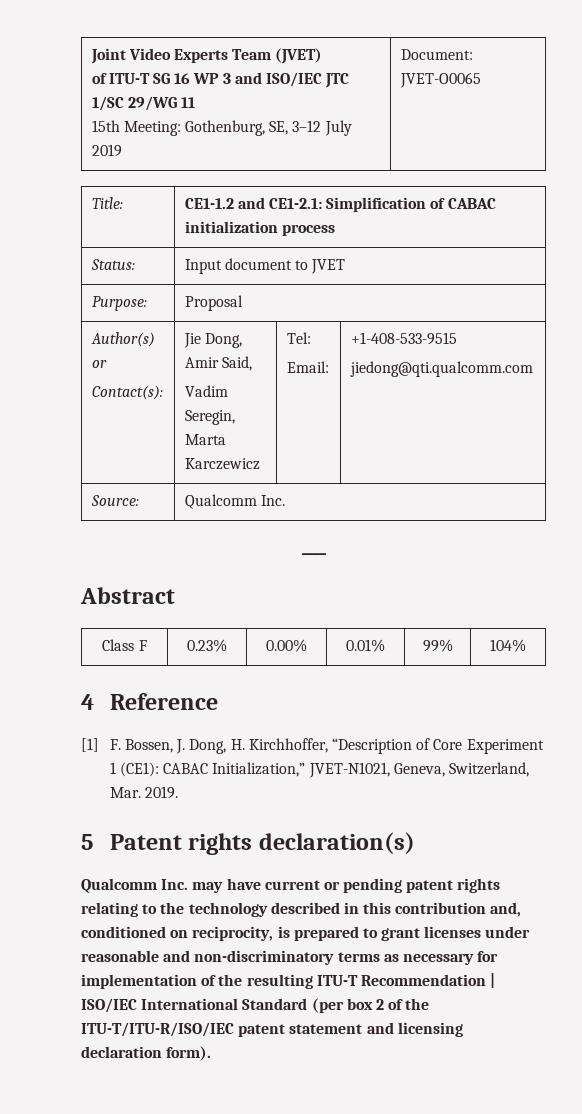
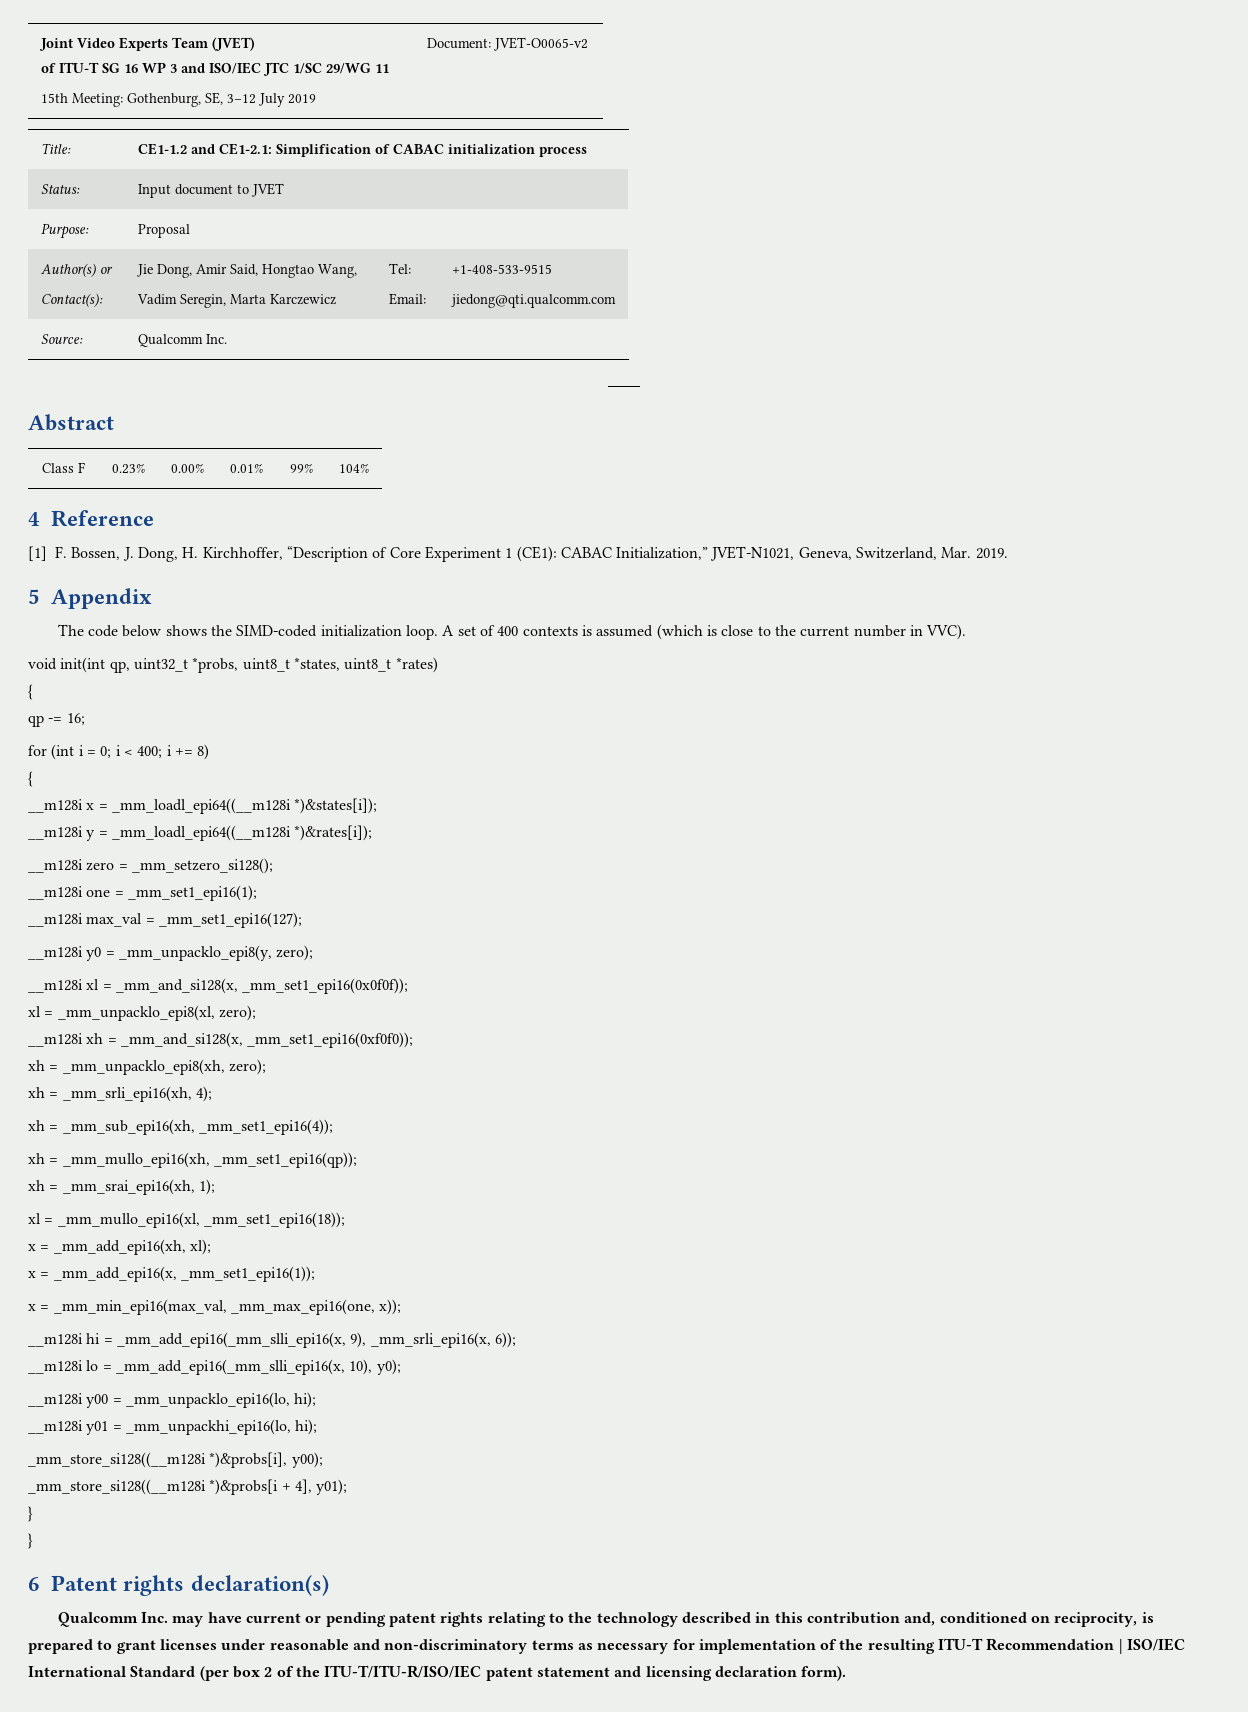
  Joint Video Experts Team (JVET)
  of ITU-T SG 16 WP 3 and ISO/IEC JTC 1/SC 29/WG 11
- 15th Meeting: Gothenburg, SE, 3–12 July 2019 | Document: JVET-O0065
+ 15th Meeting: Gothenburg, SE, 3–12 July 2019 | Document: JVET-O0065-v2
  Author(s) or
- Contact(s): | Jie Dong, Amir Said,
+ Contact(s): | Jie Dong, Amir Said, Hongtao Wang,
- 5 Patent rights declaration(s)
+ 5 Appendix
+ The code below shows the SIMD-coded initialization loop. A set of 400 contexts is assumed (which is close to the current number in VVC).
+ void init(int qp, uint32_t *probs, uint8_t *states, uint8_t *rates)
+ {
+ qp -= 16;
+ for (int i = 0; i < 400; i += 8)
+ {
+ __m128i x = _mm_loadl_epi64((__m128i *)&states[i]);
+ __m128i y = _mm_loadl_epi64((__m128i *)&rates[i]);
+ __m128i zero = _mm_setzero_si128();
+ __m128i one = _mm_set1_epi16(1);
+ __m128i max_val = _mm_set1_epi16(127);
+ __m128i y0 = _mm_unpacklo_epi8(y, zero);
+ __m128i xl = _mm_and_si128(x, _mm_set1_epi16(0x0f0f));
+ xl = _mm_unpacklo_epi8(xl, zero);
+ __m128i xh = _mm_and_si128(x, _mm_set1_epi16(0xf0f0));
+ xh = _mm_unpacklo_epi8(xh, zero);
+ xh = _mm_srli_epi16(xh, 4);
+ xh = _mm_sub_epi16(xh, _mm_set1_epi16(4));
+ xh = _mm_mullo_epi16(xh, _mm_set1_epi16(qp));
+ xh = _mm_srai_epi16(xh, 1);
+ xl = _mm_mullo_epi16(xl, _mm_set1_epi16(18));
+ x = _mm_add_epi16(xh, xl);
+ x = _mm_add_epi16(x, _mm_set1_epi16(1));
+ x = _mm_min_epi16(max_val, _mm_max_epi16(one, x));
+ __m128i hi = _mm_add_epi16(_mm_slli_epi16(x, 9), _mm_srli_epi16(x, 6));
+ __m128i lo = _mm_add_epi16(_mm_slli_epi16(x, 10), y0);
+ __m128i y00 = _mm_unpacklo_epi16(lo, hi);
+ __m128i y01 = _mm_unpackhi_epi16(lo, hi);
+ _mm_store_si128((__m128i *)&probs[i], y00);
+ _mm_store_si128((__m128i *)&probs[i + 4], y01);
+ }
+ }
+ 6 Patent rights declaration(s)

